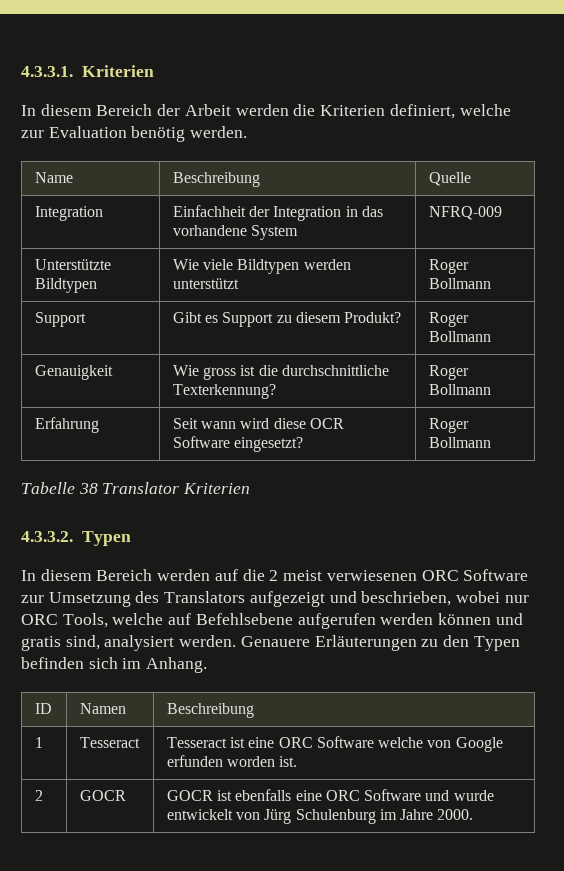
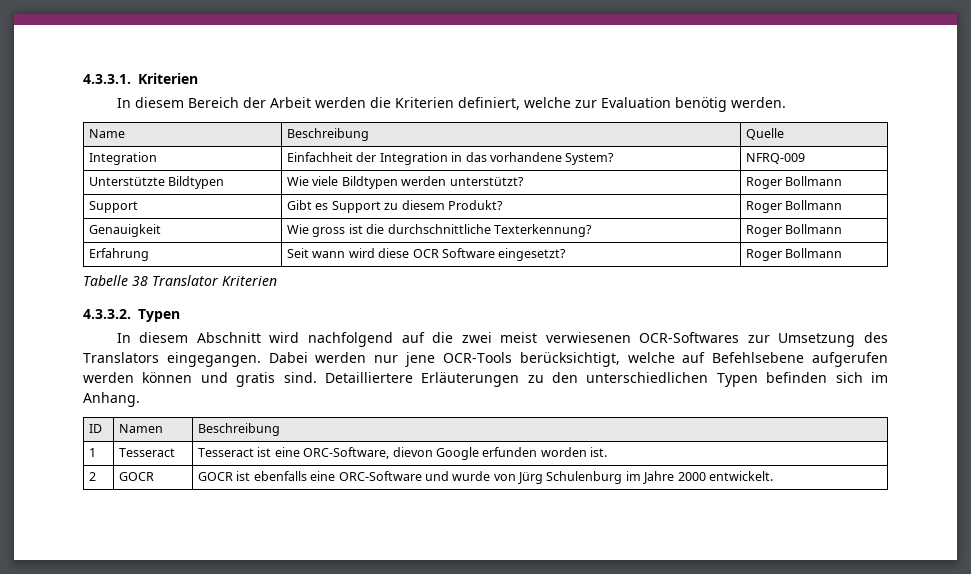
- Integration | Einfachheit der Integration in das vorhandene System | NFRQ-009
+ Integration | Einfachheit der Integration in das vorhandene System? | NFRQ-009
- Unterstützte Bildtypen | Wie viele Bildtypen werden unterstützt | Roger Bollmann
+ Unterstützte Bildtypen | Wie viele Bildtypen werden unterstützt? | Roger Bollmann
- In diesem Bereich werden auf die 2 meist verwiesenen ORC Software zur Umsetzung des Translators aufgezeigt und beschrieben, wobei nur ORC Tools, welche auf Befehlsebene aufgerufen werden können und gratis sind, analysiert werden. Genauere Erläuterungen zu den Typen befinden sich im Anhang.
+ In diesem Abschnitt wird nachfolgend auf die zwei meist verwiesenen OCR-Softwares zur Umsetzung des Translators eingegangen. Dabei werden nur jene OCR-Tools berücksichtigt, welche auf Befehlsebene aufgerufen werden können und gratis sind. Detailliertere Erläuterungen zu den unterschiedlichen Typen befinden sich im Anhang.
- 1 | Tesseract | Tesseract ist eine ORC Software welche von Google erfunden worden ist.
+ 1 | Tesseract | Tesseract ist eine ORC-Software, dievon Google erfunden worden ist.
- 2 | GOCR | GOCR ist ebenfalls eine ORC Software und wurde entwickelt von Jürg Schulenburg im Jahre 2000.
+ 2 | GOCR | GOCR ist ebenfalls eine ORC-Software und wurde von Jürg Schulenburg im Jahre 2000 entwickelt.

